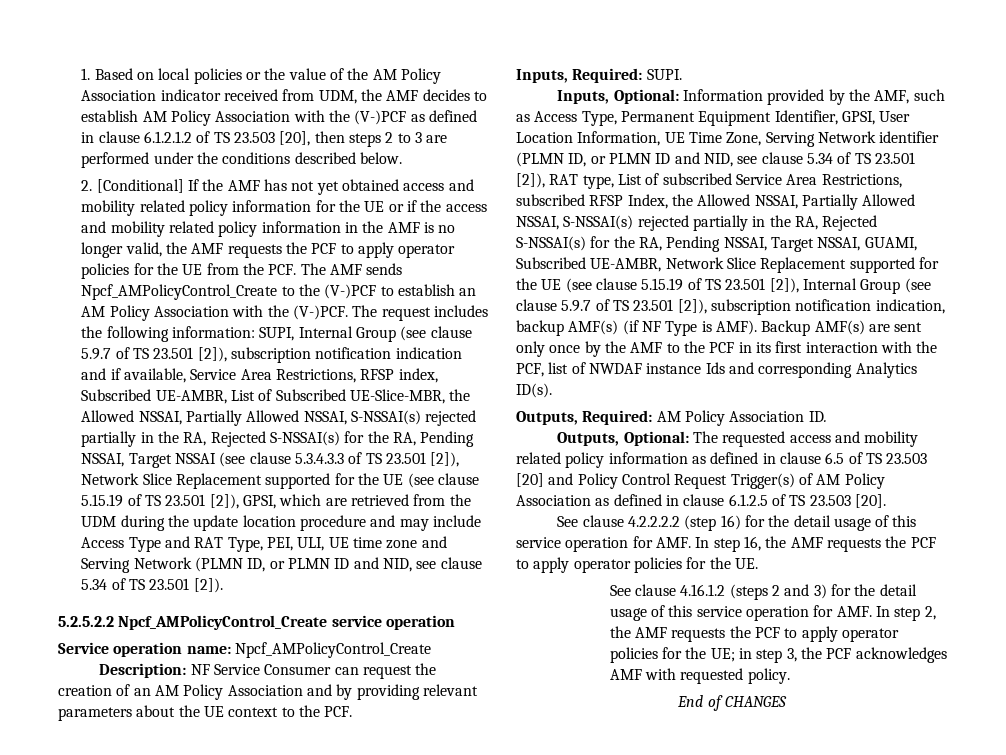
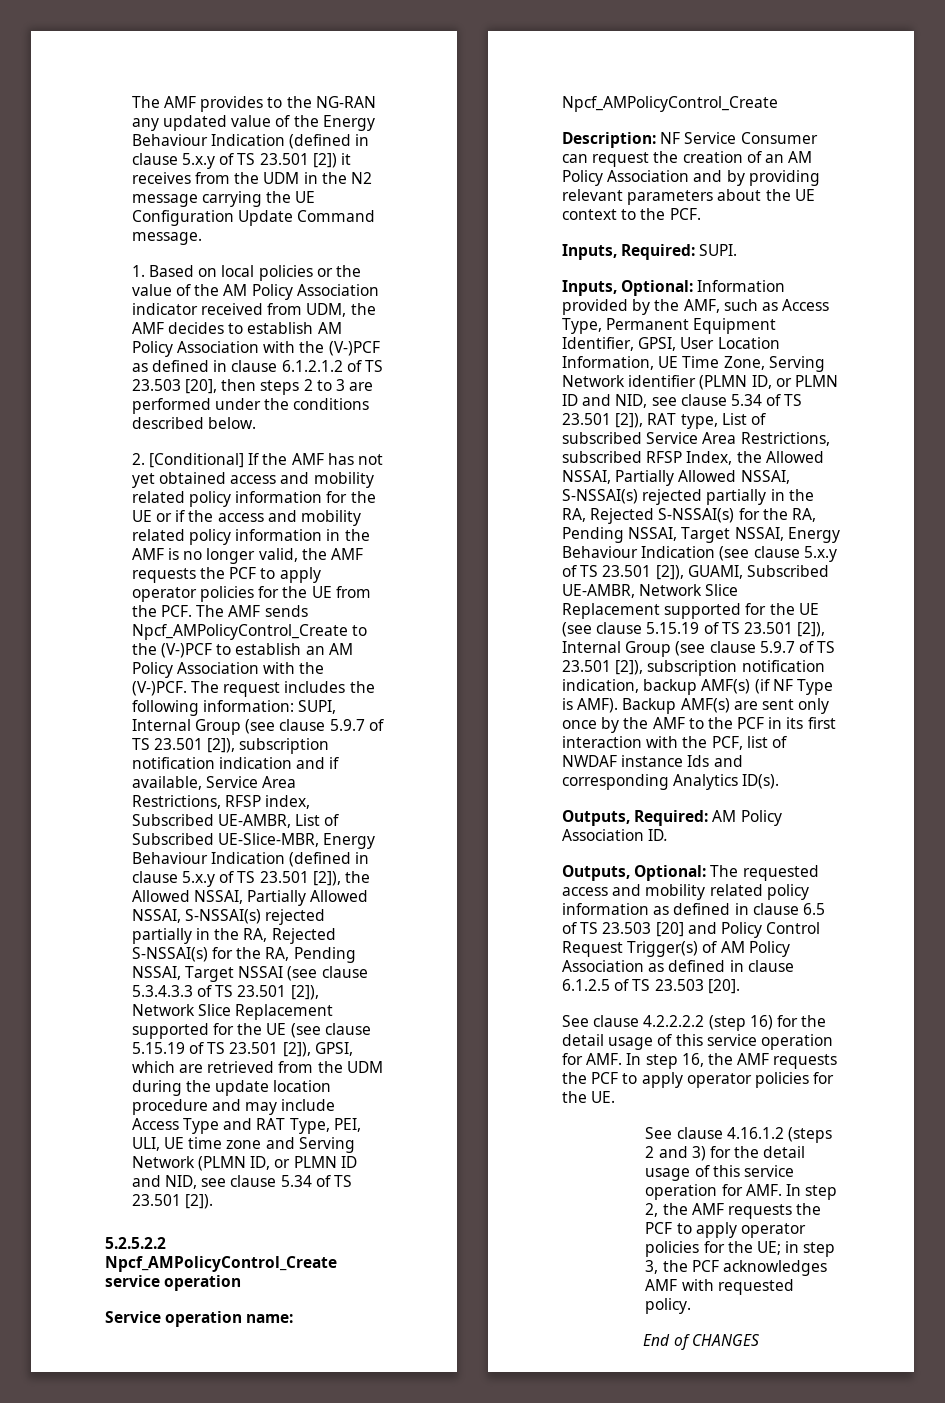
+ The AMF provides to the NG-RAN any updated value of the Energy Behaviour Indication (defined in clause 5.x.y of TS 23.501 [2]) it receives from the UDM in the N2 message carrying the UE Configuration Update Command message.
- SUPI, Internal Group (see clause 5.9.7 of TS 23.501 [2]), subscription notification indication and if available, Service Area Restrictions, RFSP index, Subscribed UE-AMBR, List of Subscribed UE-Slice-MBR, the Allowed NSSAI, Partially Allowed NSSAI, S-NSSAI(s) rejected partially in the RA, Rejected S-NSSAI(s) for the RA, Pending NSSAI, Target NSSAI (see clause 5.3.4.3.3 of TS 23.501 [2]), Network Slice Replacement supported for the UE (see clause 5.15.19 of TS 23.501 [2]), GPSI, which are retrieved from the UDM during the update location procedure and may include Access Type and RAT Type, PEI, ULI, UE time zone and Serving Network (PLMN ID, or PLMN ID and NID, see clause 5.34 of TS 23.501 [2]).
+ SUPI, Internal Group (see clause 5.9.7 of TS 23.501 [2]), subscription notification indication and if available, Service Area Restrictions, RFSP index, Subscribed UE-AMBR, List of Subscribed UE-Slice-MBR, Energy Behaviour Indication (defined in clause 5.x.y of TS 23.501 [2]), the Allowed NSSAI, Partially Allowed NSSAI, S-NSSAI(s) rejected partially in the RA, Rejected S-NSSAI(s) for the RA, Pending NSSAI, Target NSSAI (see clause 5.3.4.3.3 of TS 23.501 [2]), Network Slice Replacement supported for the UE (see clause 5.15.19 of TS 23.501 [2]), GPSI, which are retrieved from the UDM during the update location procedure and may include Access Type and RAT Type, PEI, ULI, UE time zone and Serving Network (PLMN ID, or PLMN ID and NID, see clause 5.34 of TS 23.501 [2]).
- Information provided by the AMF, such as Access Type, Permanent Equipment Identifier, GPSI, User Location Information, UE Time Zone, Serving Network identifier (PLMN ID, or PLMN ID and NID, see clause 5.34 of TS 23.501 [2]), RAT type, List of subscribed Service Area Restrictions, subscribed RFSP Index, the Allowed NSSAI, Partially Allowed NSSAI, S-NSSAI(s) rejected partially in the RA, Rejected S-NSSAI(s) for the RA, Pending NSSAI, Target NSSAI, GUAMI, Subscribed UE-AMBR, Network Slice Replacement supported for the UE (see clause 5.15.19 of TS 23.501 [2]), Internal Group (see clause 5.9.7 of TS 23.501 [2]), subscription notification indication, backup AMF(s) (if NF Type is AMF).
+ Information provided by the AMF, such as Access Type, Permanent Equipment Identifier, GPSI, User Location Information, UE Time Zone, Serving Network identifier (PLMN ID, or PLMN ID and NID, see clause 5.34 of TS 23.501 [2]), RAT type, List of subscribed Service Area Restrictions, subscribed RFSP Index, the Allowed NSSAI, Partially Allowed NSSAI, S-NSSAI(s) rejected partially in the RA, Rejected S-NSSAI(s) for the RA, Pending NSSAI, Target NSSAI, Energy Behaviour Indication (see clause 5.x.y of TS 23.501 [2]), GUAMI, Subscribed UE-AMBR, Network Slice Replacement supported for the UE (see clause 5.15.19 of TS 23.501 [2]), Internal Group (see clause 5.9.7 of TS 23.501 [2]), subscription notification indication, backup AMF(s) (if NF Type is AMF).

